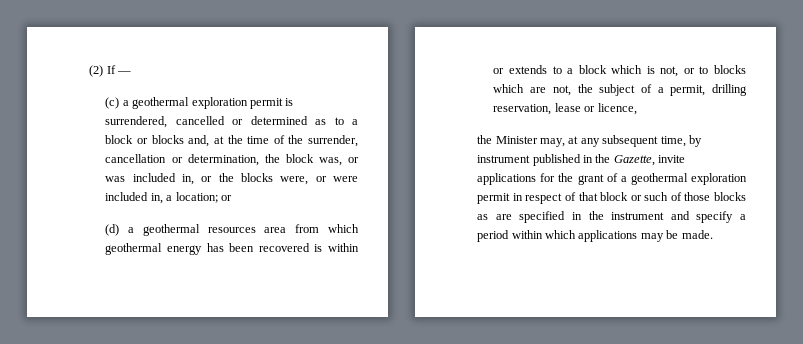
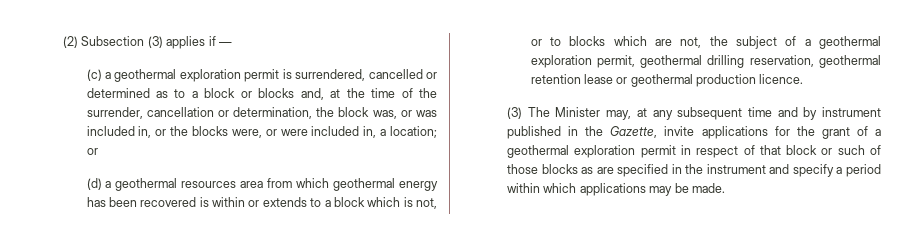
- (2) If —
+ (2) Subsection (3) applies if —
- (d) a geothermal resources area from which geothermal energy has been recovered is within or extends to a block which is not, or to blocks which are not, the subject of a permit, drilling reservation, lease or licence,
- the Minister may, at any subsequent time, by instrument published in the Gazette, invite applications for the grant of a geothermal exploration permit in respect of that block or such of those blocks as are specified in the instrument and specify a period within which applications may be made.
+ (d) a geothermal resources area from which geothermal energy has been recovered is within or extends to a block which is not, or to blocks which are not, the subject of a geothermal exploration permit, geothermal drilling reservation, geothermal retention lease or geothermal production licence.
+ (3) The Minister may, at any subsequent time and by instrument published in the Gazette, invite applications for the grant of a geothermal exploration permit in respect of that block or such of those blocks as are specified in the instrument and specify a period within which applications may be made.

